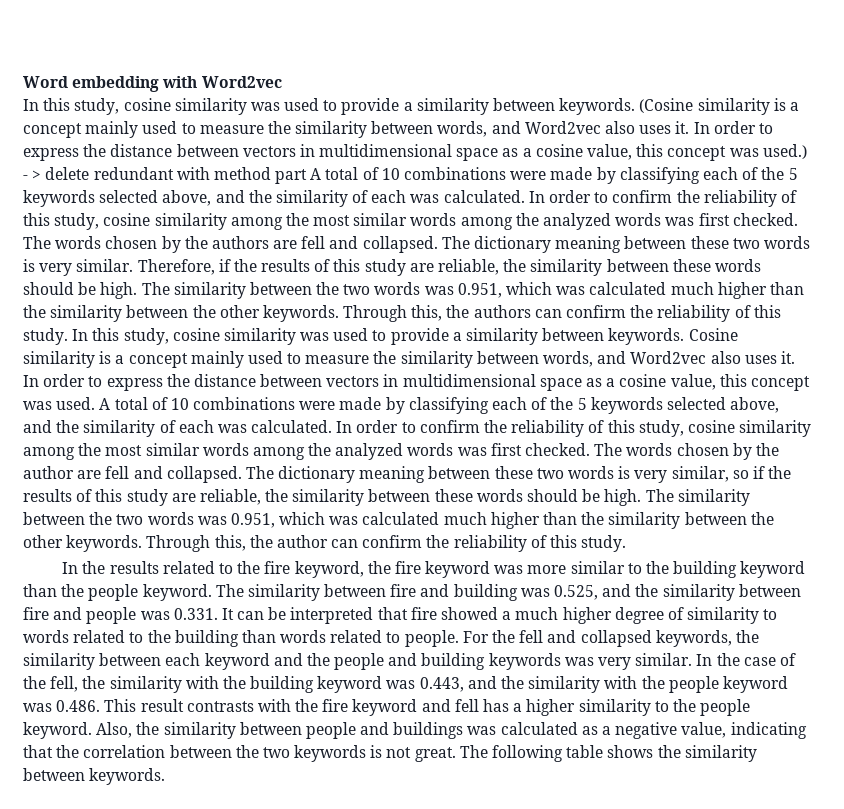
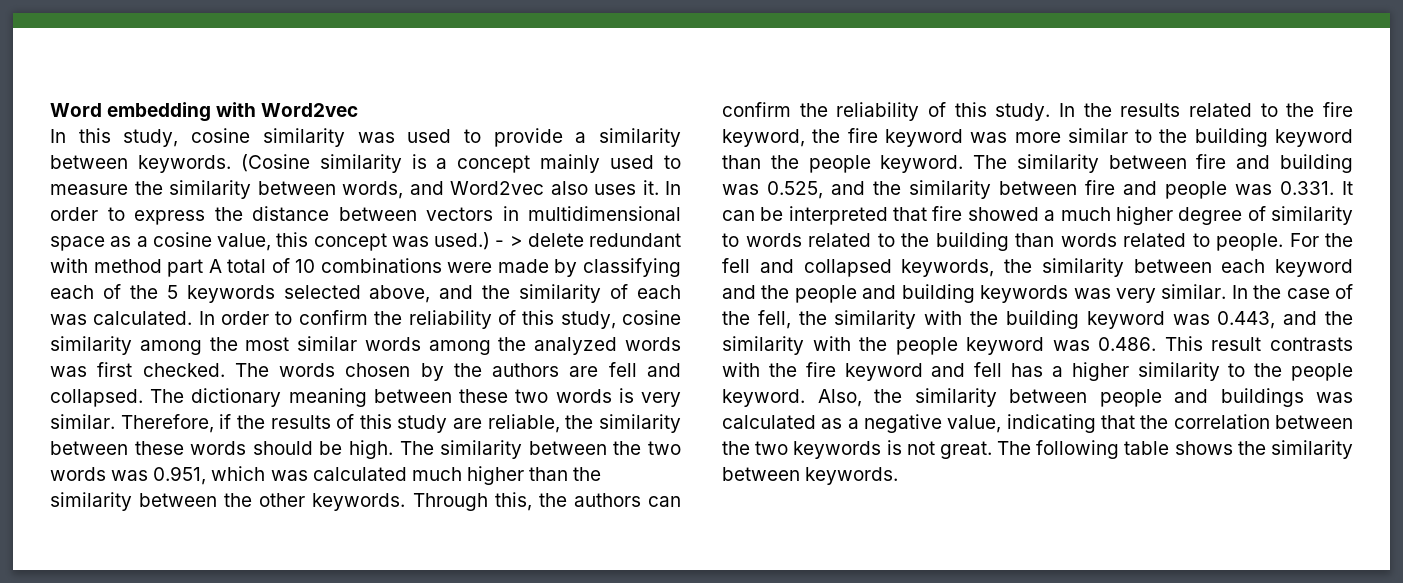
- In this study, cosine similarity was used to provide a similarity between keywords. Cosine similarity is a concept mainly used to measure the similarity between words, and Word2vec also uses it. In order to express the distance between vectors in multidimensional space as a cosine value, this concept was used. A total of 10 combinations were made by classifying each of the 5 keywords selected above, and the similarity of each was calculated. In order to confirm the reliability of this study, cosine similarity among the most similar words among the analyzed words was first checked. The words chosen by the author are fell and collapsed. The dictionary meaning between these two words is very similar, so if the results of this study are reliable, the similarity between these words should be high. The similarity between the two words was 0.951, which was calculated much higher than the similarity between the other keywords. Through this, the author can confirm the reliability of this study.

